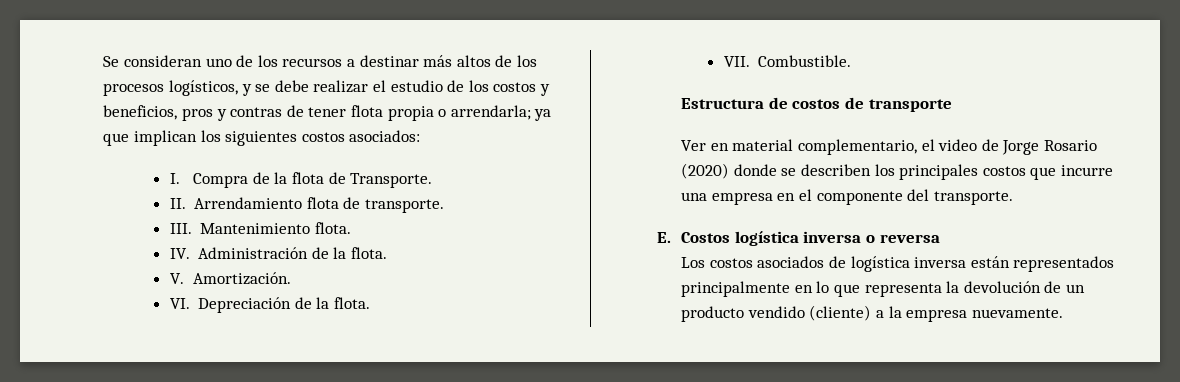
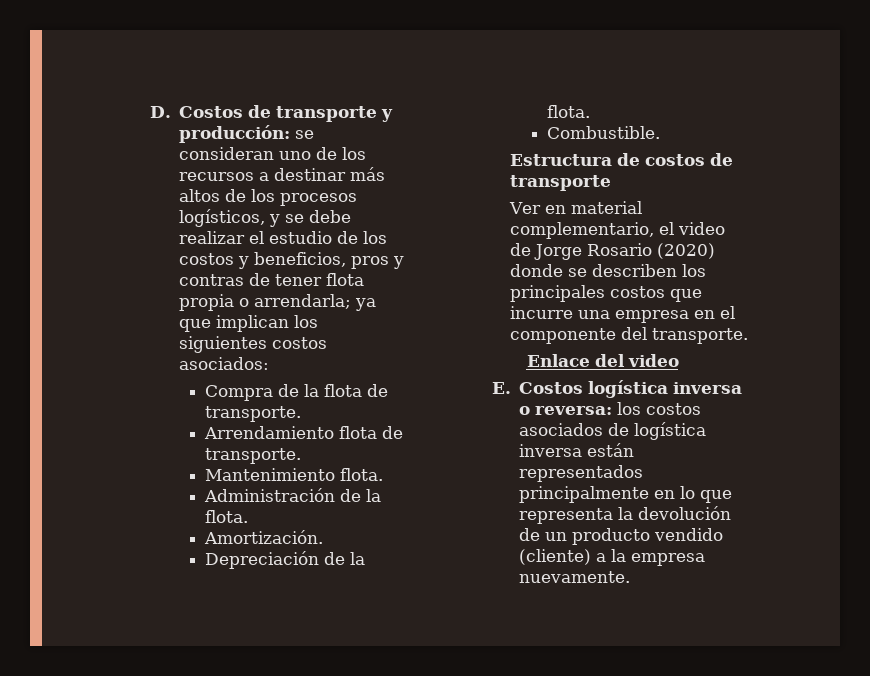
- Se consideran uno de los recursos a destinar más altos de los procesos logísticos, y se debe realizar el estudio de los costos y beneficios, pros y contras de tener flota propia o arrendarla; ya que implican los siguientes costos asociados:
+ D. Costos de transporte y producción: se consideran uno de los recursos a destinar más altos de los procesos logísticos, y se debe realizar el estudio de los costos y beneficios, pros y contras de tener flota propia o arrendarla; ya que implican los siguientes costos asociados:
- I. Compra de la flota de Transporte.
- II. Arrendamiento flota de transporte.
+ Compra de la flota de transporte.
+ Arrendamiento flota de transporte.
- III. Mantenimiento flota.
+ Mantenimiento flota.
- IV. Administración de la flota.
+ Administración de la flota.
- V. Amortización.
+ Amortización.
- VI. Depreciación de la flota.
+ Depreciación de la flota.
- VII. Combustible.
+ Combustible.
+ Enlace del video
- E. Costos logística inversa o reversa
- Los costos asociados de logística inversa están representados principalmente en lo que representa la devolución de un producto vendido (cliente) a la empresa nuevamente.
+ E. Costos logística inversa o reversa: los costos asociados de logística inversa están representados principalmente en lo que representa la devolución de un producto vendido (cliente) a la empresa nuevamente.

